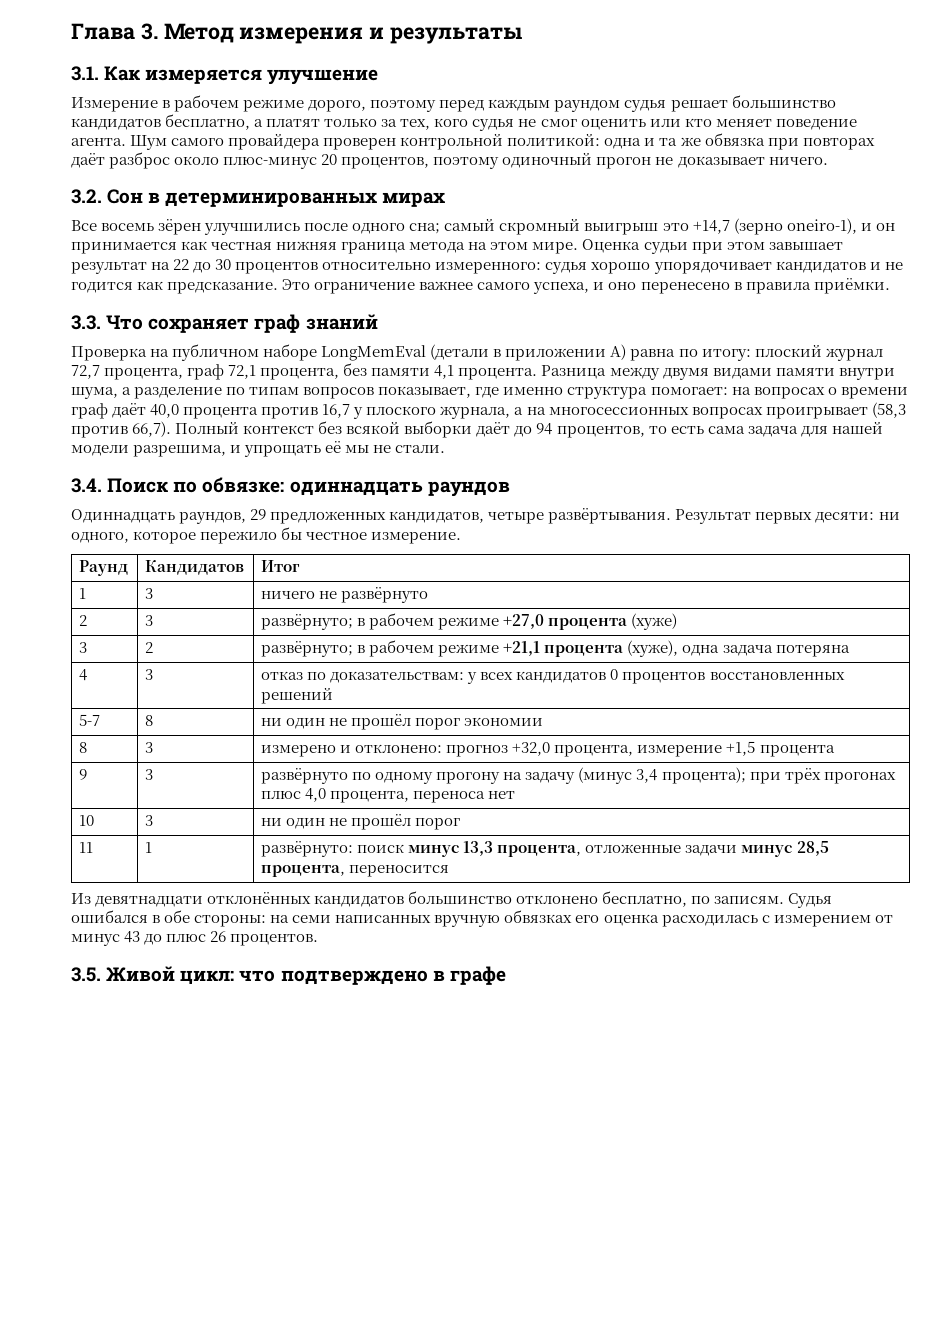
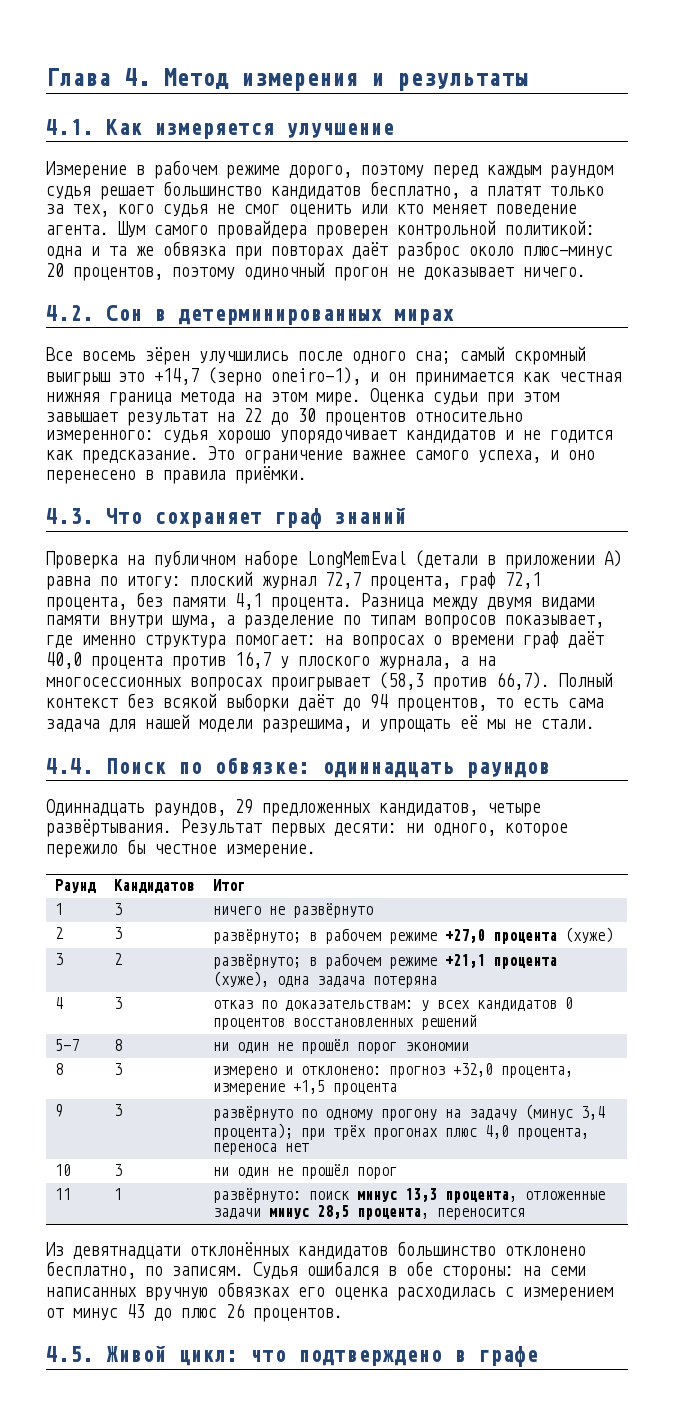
- Глава 3. Метод измерения и результаты
+ Глава 4. Метод измерения и результаты
- 3.1. Как измеряется улучшение
+ 4.1. Как измеряется улучшение
- 3.2. Сон в детерминированных мирах
+ 4.2. Сон в детерминированных мирах
- 3.3. Что сохраняет граф знаний
+ 4.3. Что сохраняет граф знаний
- 3.4. Поиск по обвязке: одиннадцать раундов
+ 4.4. Поиск по обвязке: одиннадцать раундов
- 3.5. Живой цикл: что подтверждено в графе
+ 4.5. Живой цикл: что подтверждено в графе

